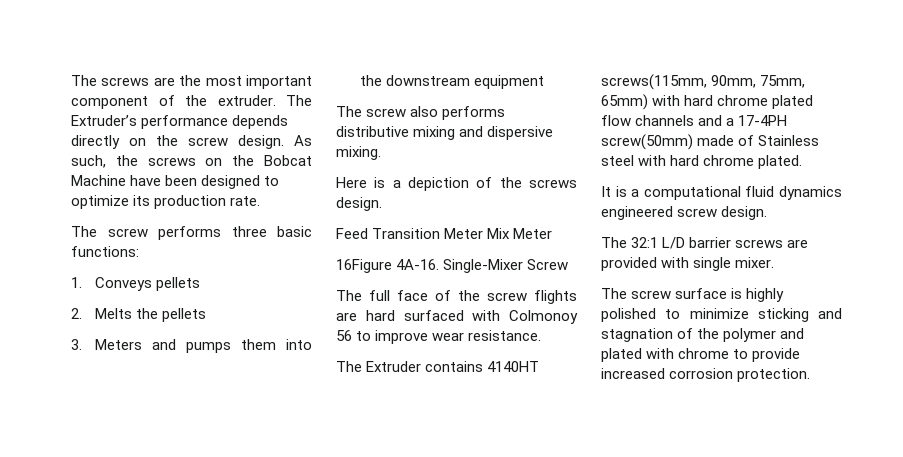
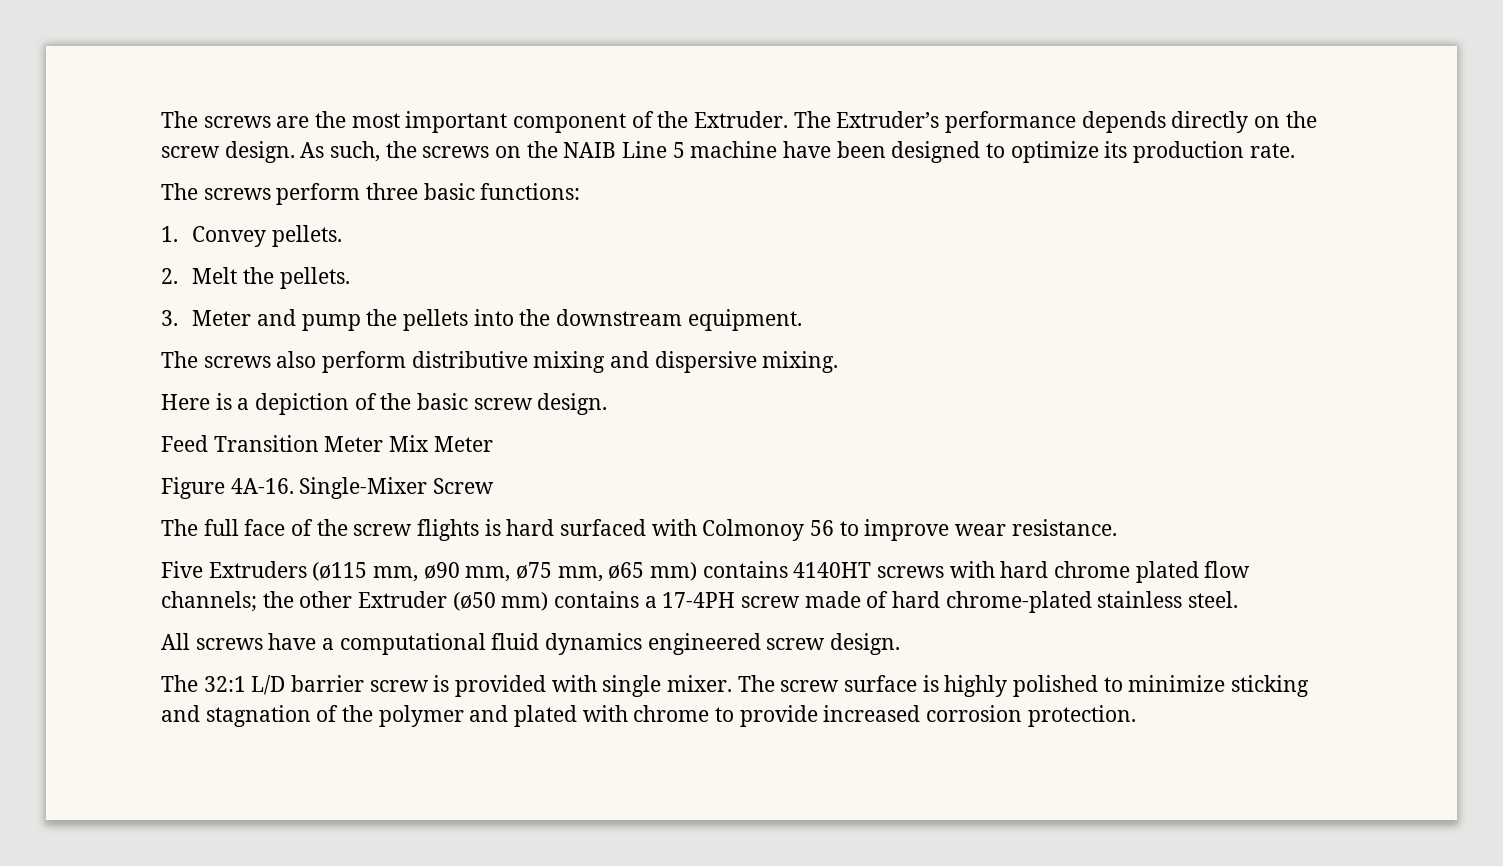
- The screws are the most important component of the extruder.
+ The screws are the most important component of the Extruder.
- As such, the screws on the Bobcat Machine have been designed to optimize its production rate.
+ As such, the screws on the NAIB Line 5 machine have been designed to optimize its production rate.
- The screw performs three basic functions:
+ The screws perform three basic functions:
- 1. Conveys pellets
+ 1. Convey pellets.
- 2. Melts the pellets
- 3. Meters and pumps them into the downstream equipment
- The screw also performs distributive mixing and dispersive mixing.
+ 2. Melt the pellets.
+ 3. Meter and pump the pellets into the downstream equipment.
+ The screws also perform distributive mixing and dispersive mixing.
- Here is a depiction of the screws design.
+ Here is a depiction of the basic screw design.
- 16Figure 4A-16.
+ Figure 4A-16.
- The full face of the screw flights are hard surfaced with Colmonoy 56 to improve wear resistance.
+ The full face of the screw flights is hard surfaced with Colmonoy 56 to improve wear resistance.
- The Extruder contains 4140HT screws(115mm, 90mm, 75mm, 65mm) with hard chrome plated flow channels and a 17-4PH screw(50mm) made of Stainless steel with hard chrome plated.
- It is a computational fluid dynamics engineered screw design.
+ Five Extruders (ø115 mm, ø90 mm, ø75 mm, ø65 mm) contains 4140HT screws with hard chrome plated flow channels; the other Extruder (ø50 mm) contains a 17-4PH screw made of hard chrome-plated stainless steel.
+ All screws have a computational fluid dynamics engineered screw design.
- The 32:1 L/D barrier screws are provided with single mixer.
- The screw surface is highly polished to minimize sticking and stagnation of the polymer and plated with chrome to provide increased corrosion protection.
+ The 32:1 L/D barrier screw is provided with single mixer. The screw surface is highly polished to minimize sticking and stagnation of the polymer and plated with chrome to provide increased corrosion protection.

